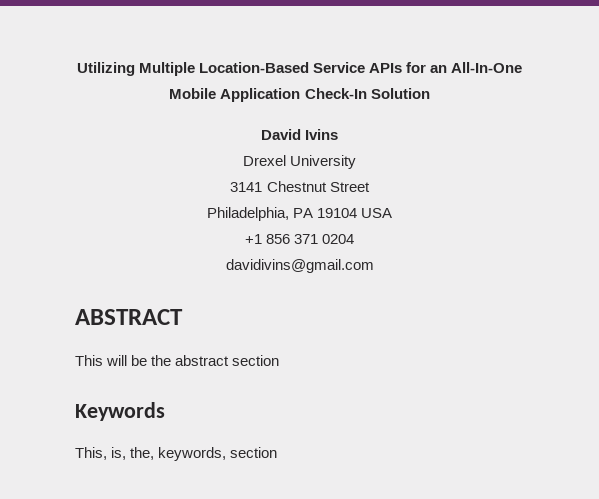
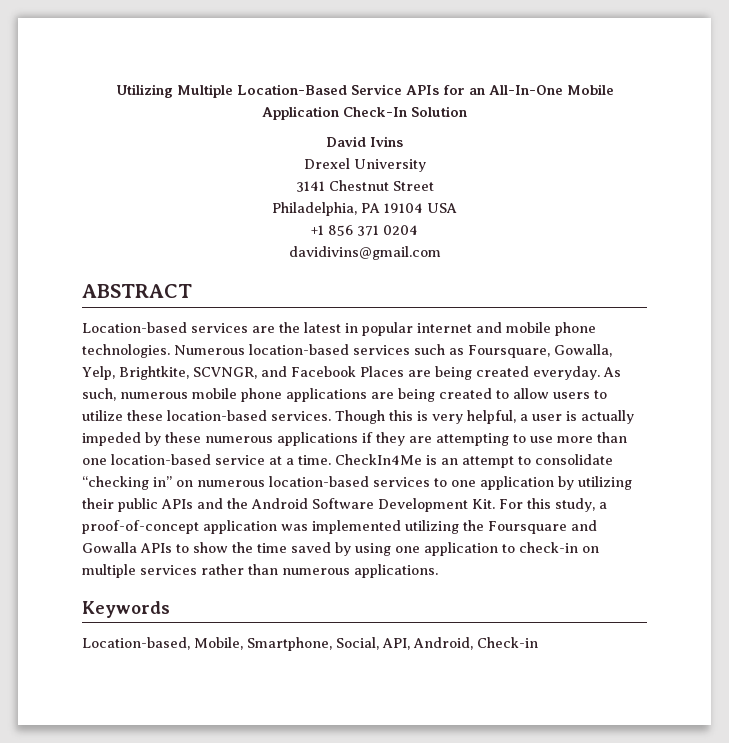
- This will be the abstract section
+ Location-based services are the latest in popular internet and mobile phone technologies. Numerous location-based services such as Foursquare, Gowalla, Yelp, Brightkite, SCVNGR, and Facebook Places are being created everyday. As such, numerous mobile phone applications are being created to allow users to utilize these location-based services. Though this is very helpful, a user is actually impeded by these numerous applications if they are attempting to use more than one location-based service at a time. CheckIn4Me is an attempt to consolidate “checking in” on numerous location-based services to one application by utilizing their public APIs and the Android Software Development Kit. For this study, a proof-of-concept application was implemented utilizing the Foursquare and Gowalla APIs to show the time saved by using one application to check-in on multiple services rather than numerous applications.
  Keywords
- This, is, the, keywords, section
+ Location-based, Mobile, Smartphone, Social, API, Android, Check-in

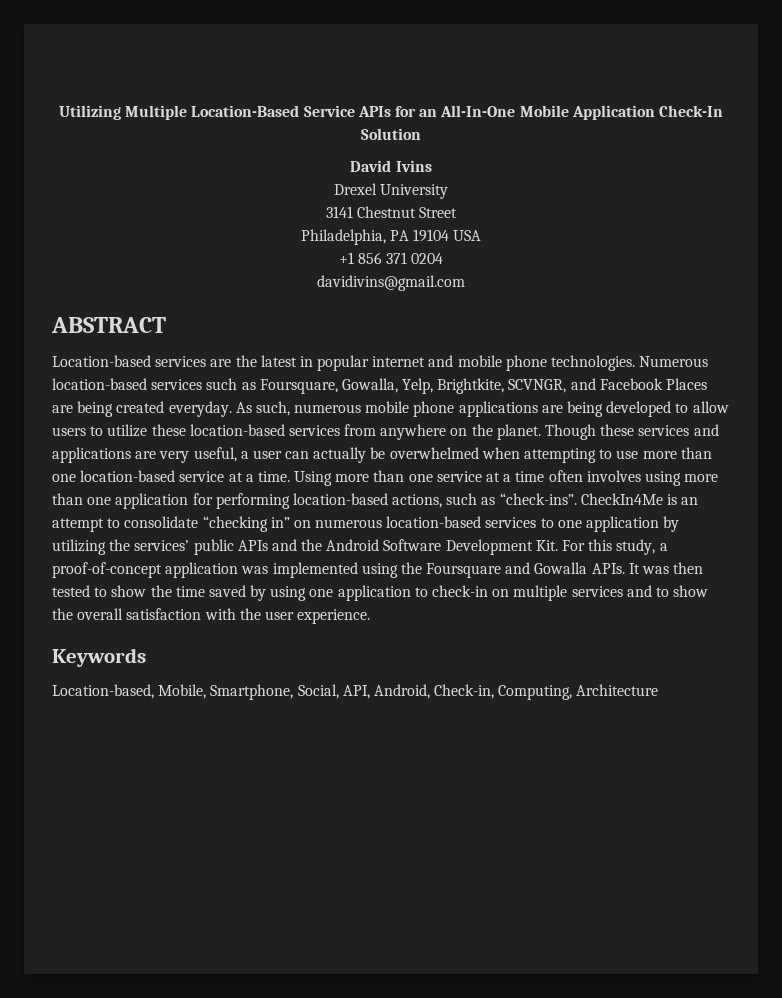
- As such, numerous mobile phone applications are being created to allow users to utilize these location-based services. Though this is very helpful, a user is actually impeded by these numerous applications if they are attempting to use more than one location-based service at a time.
+ As such, numerous mobile phone applications are being developed to allow users to utilize these location-based services from anywhere on the planet. Though these services and applications are very useful, a user can actually be overwhelmed when attempting to use more than one location-based service at a time.
+ Using more than one service at a time often involves using more than one application for performing location-based actions, such as “check-ins”.
- CheckIn4Me is an attempt to consolidate “checking in” on numerous location-based services to one application by utilizing their public APIs and the Android Software Development Kit. For this study, a proof-of-concept application was implemented utilizing the Foursquare and Gowalla APIs to show the time saved by using one application to check-in on multiple services rather than numerous applications.
+ CheckIn4Me is an attempt to consolidate “checking in” on numerous location-based services to one application by utilizing the services’ public APIs and the Android Software Development Kit. For this study, a proof-of-concept application was implemented using the Foursquare and Gowalla APIs. It was then tested to show the time saved by using one application to check-in on multiple services and to show the overall satisfaction with the user experience.
- Location-based, Mobile, Smartphone, Social, API, Android, Check-in
+ Location-based, Mobile, Smartphone, Social, API, Android, Check-in, Computing, Architecture

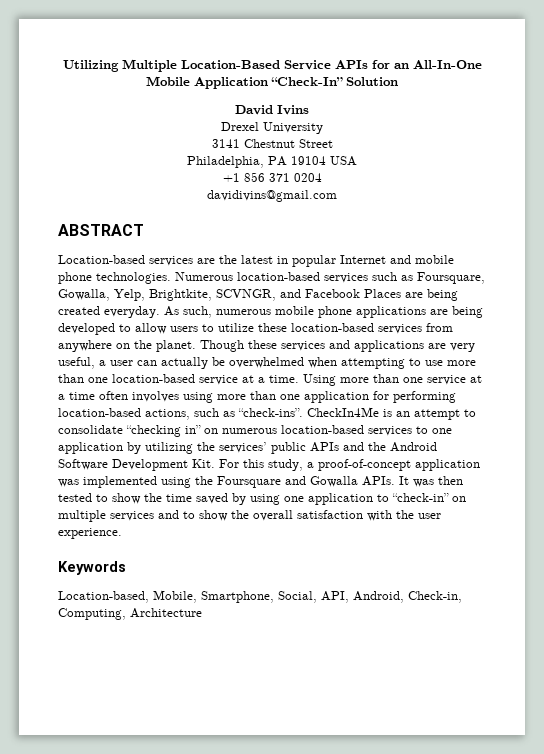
- Utilizing Multiple Location-Based Service APIs for an All-In-One Mobile Application Check-In Solution
+ Utilizing Multiple Location-Based Service APIs for an All-In-One Mobile Application “Check-In” Solution
- Location-based services are the latest in popular internet and mobile phone technologies.
+ Location-based services are the latest in popular Internet and mobile phone technologies.
- It was then tested to show the time saved by using one application to check-in on multiple services and to show the overall satisfaction with the user experience.
+ It was then tested to show the time saved by using one application to “check-in” on multiple services and to show the overall satisfaction with the user experience.

